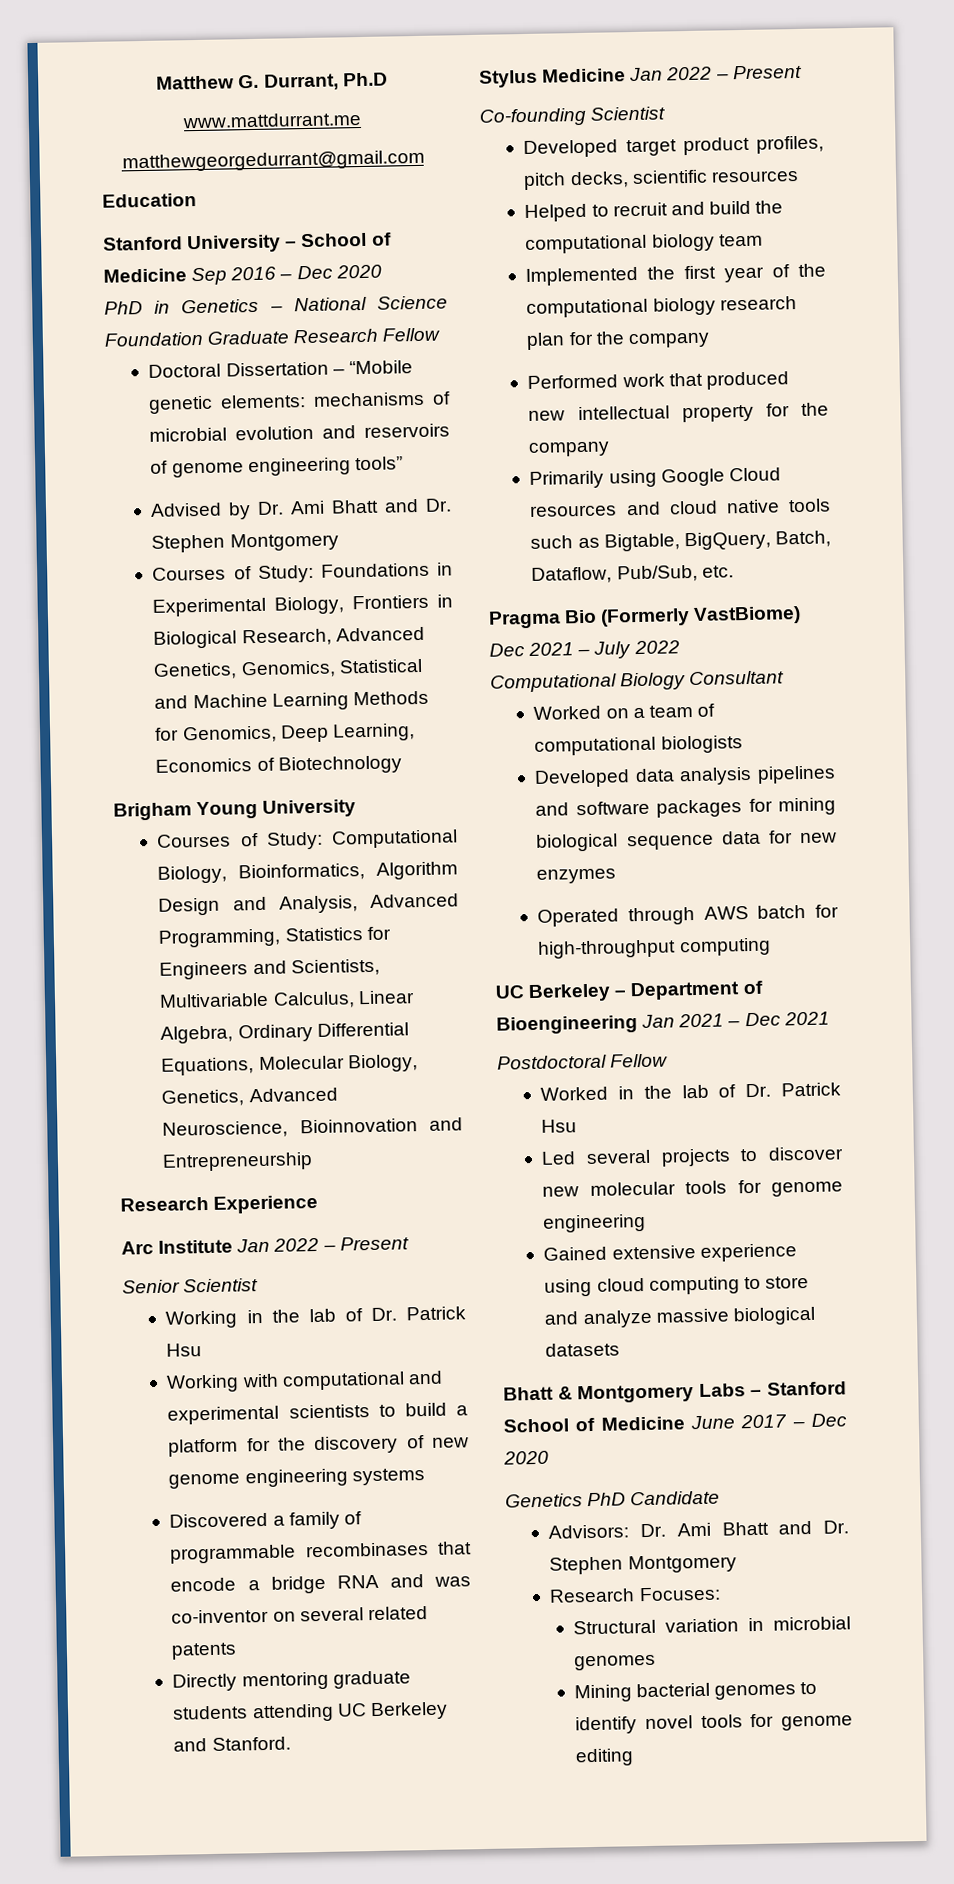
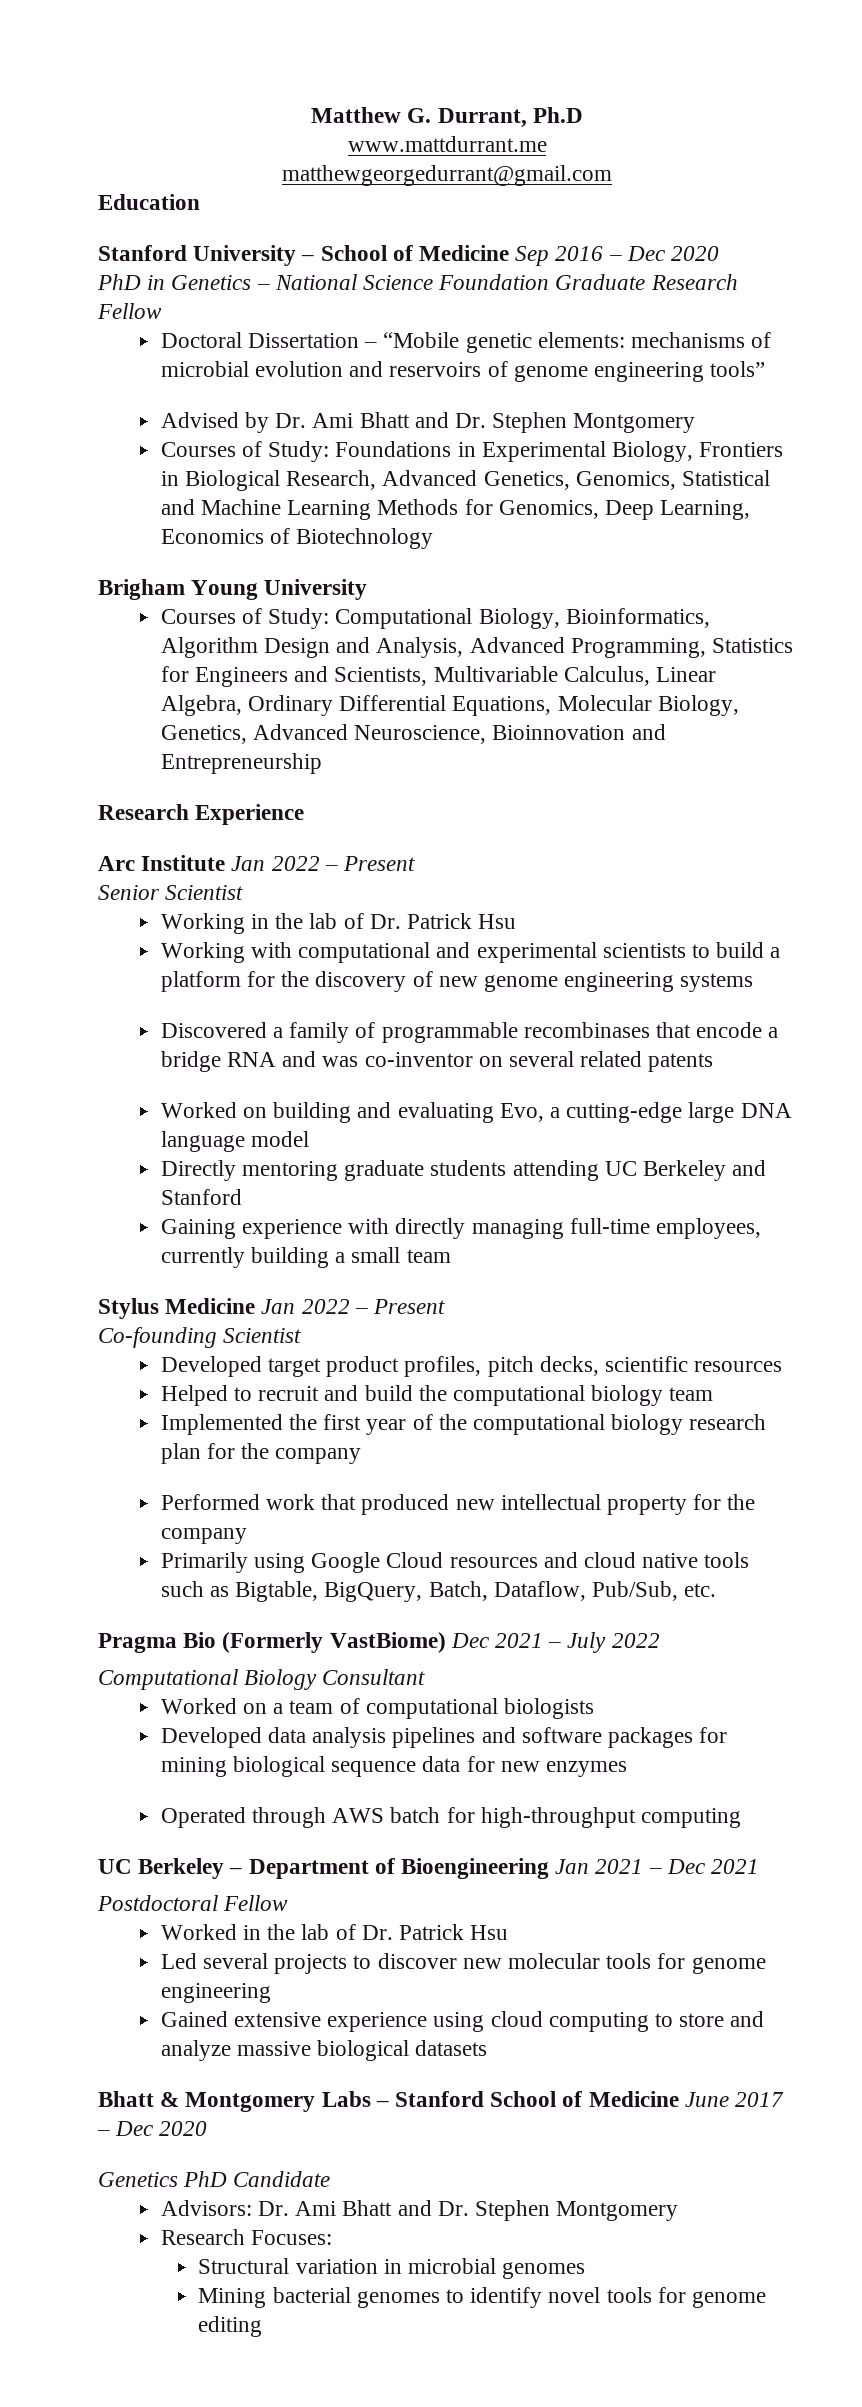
+ Worked on building and evaluating Evo, a cutting-edge large DNA language model
- Directly mentoring graduate students attending UC Berkeley and Stanford.
+ Directly mentoring graduate students attending UC Berkeley and Stanford
+ Gaining experience with directly managing full-time employees, currently building a small team

